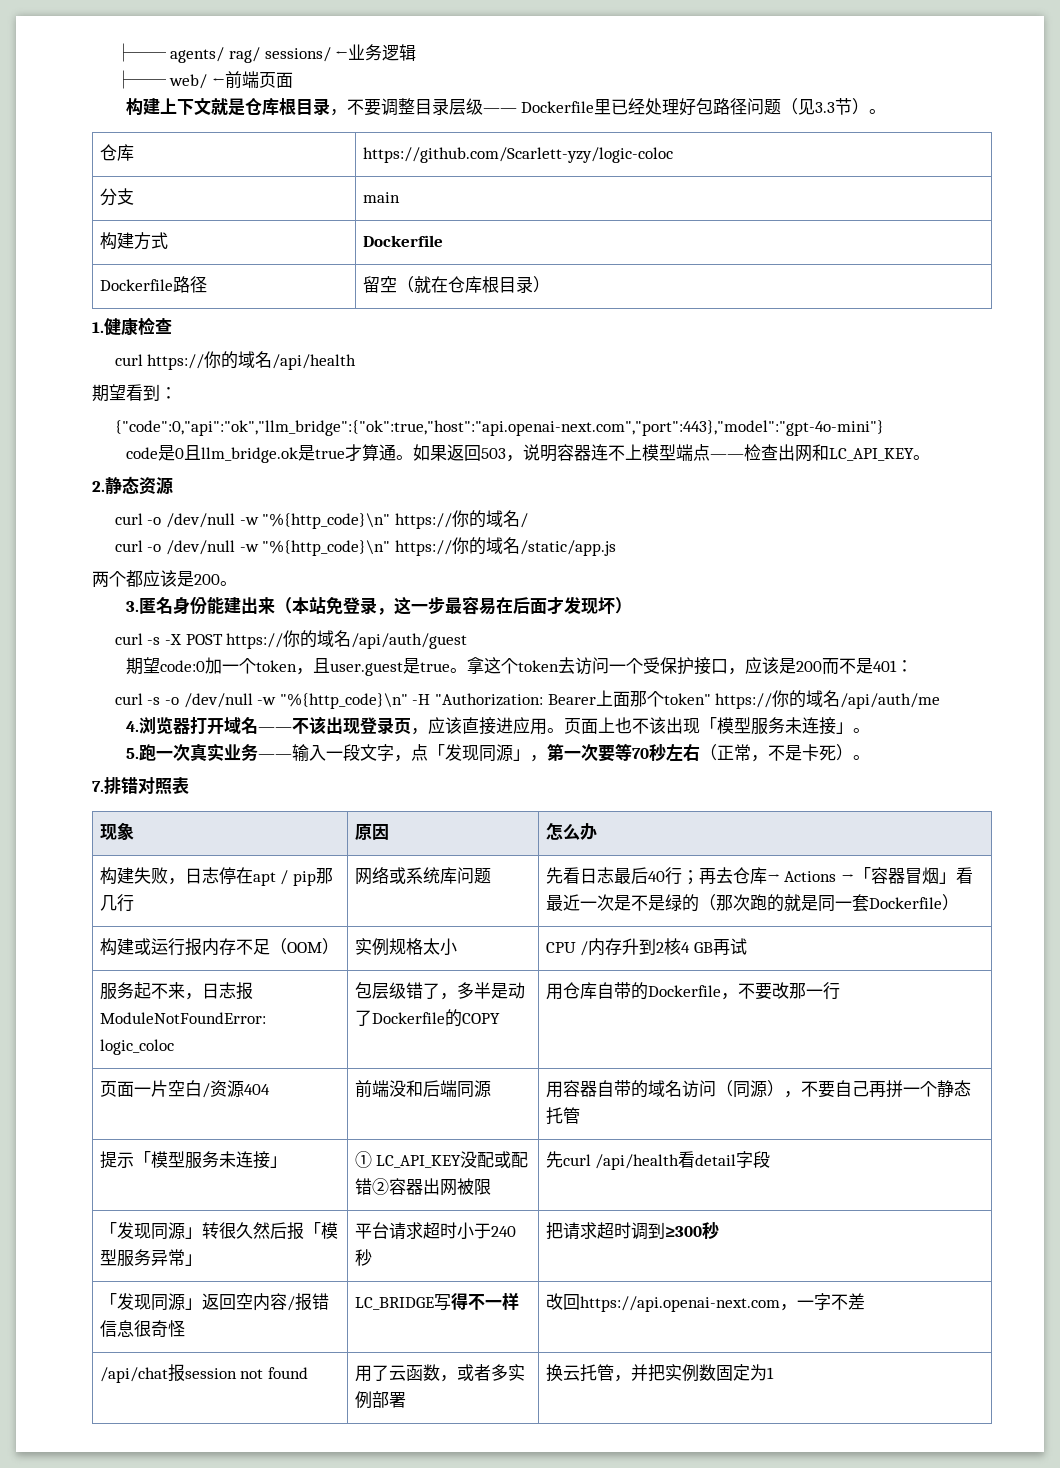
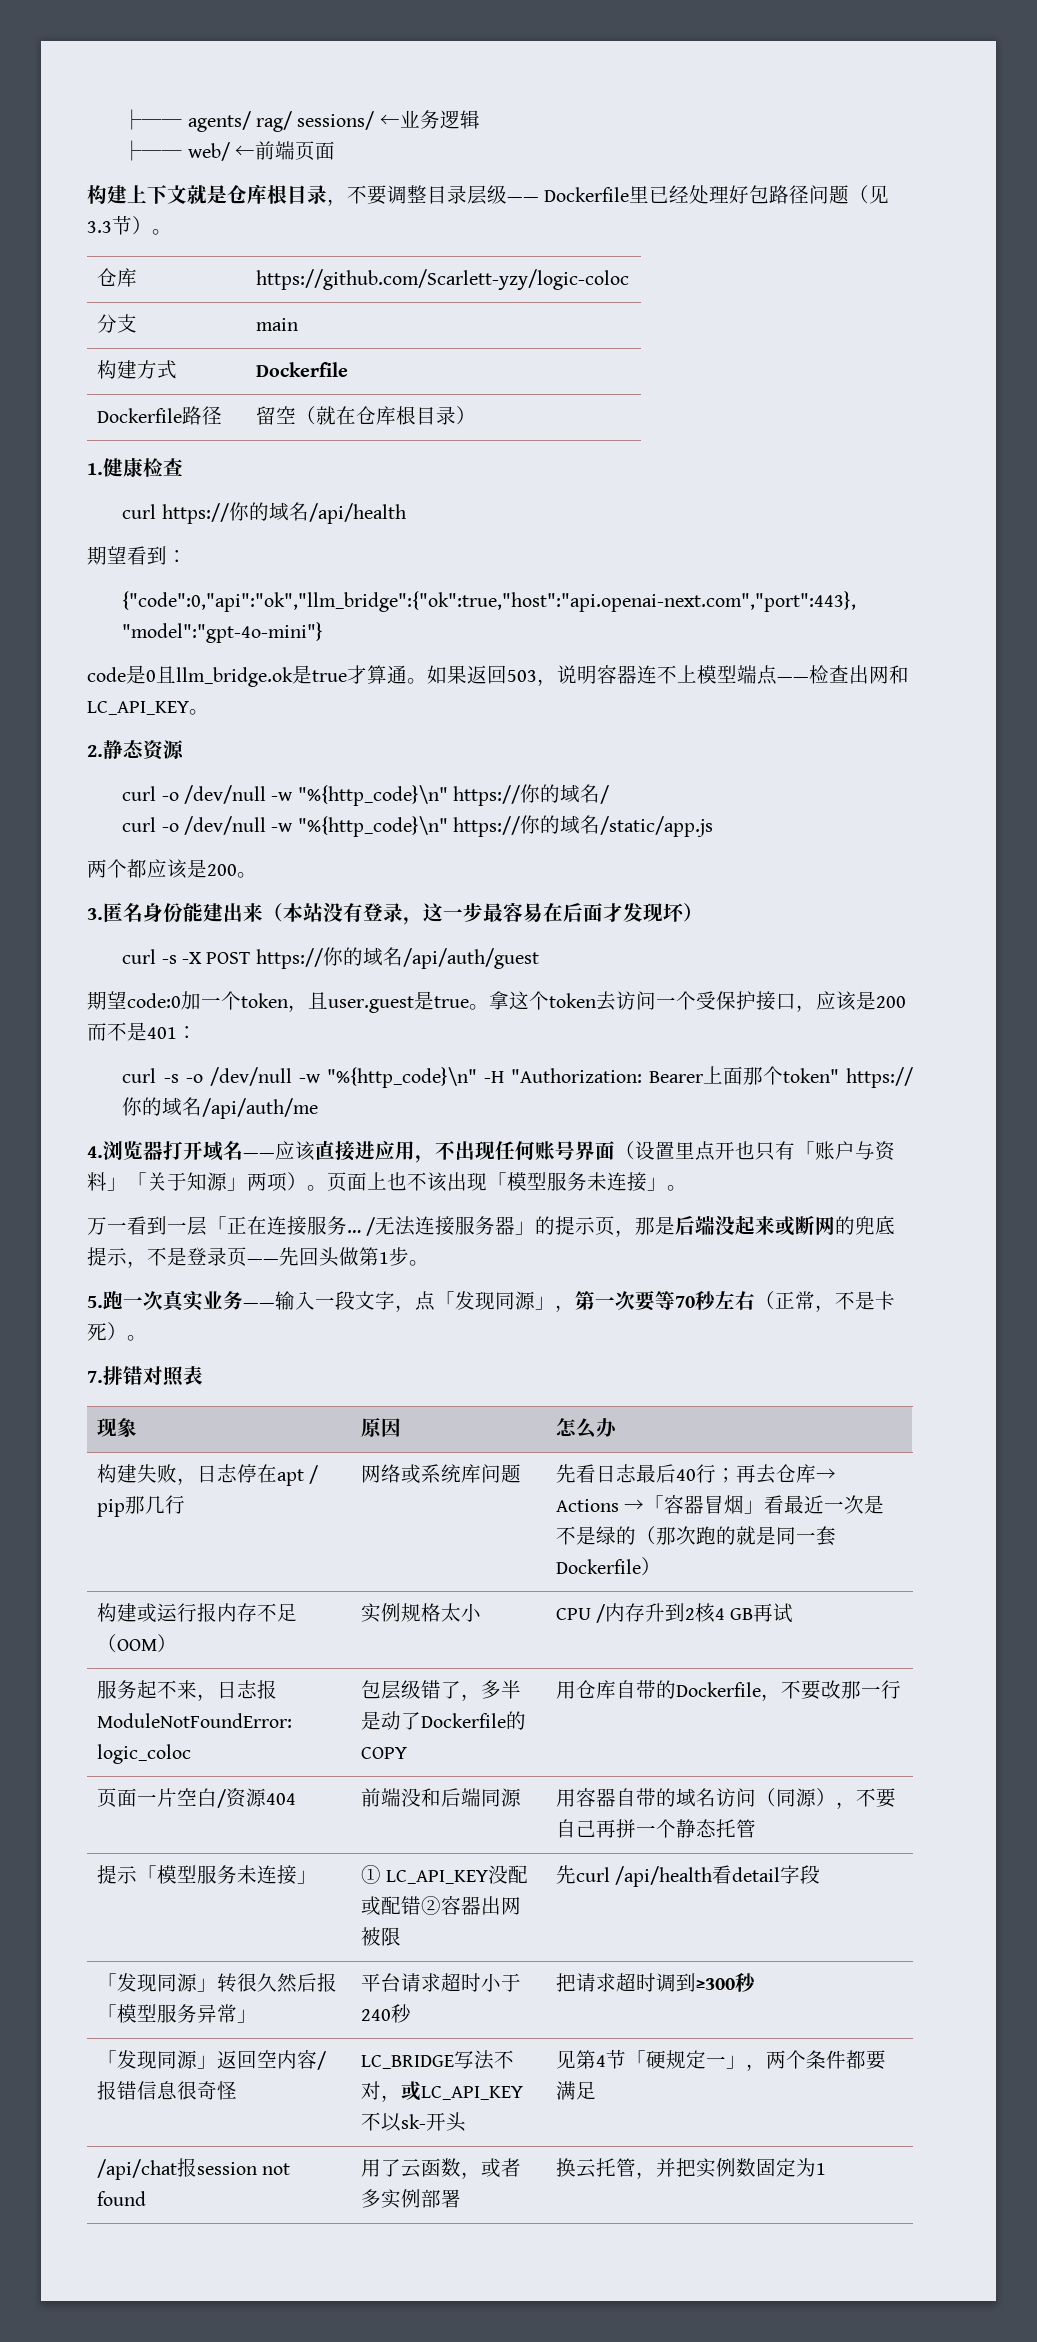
- 3.匿名身份能建出来（本站免登录，这一步最容易在后面才发现坏）
+ 3.匿名身份能建出来（本站没有登录，这一步最容易在后面才发现坏）
- 4.浏览器打开域名——不该出现登录页，应该直接进应用。
+ 4.浏览器打开域名——应该直接进应用，不出现任何账号界面（设置里点开也只有「账户与资料」「关于知源」两项）。
+ 万一看到一层「正在连接服务… /无法连接服务器」的提示页，那是后端没起来或断网的兜底提示，不是登录页——先回头做第1步。
- 「发现同源」返回空内容/报错信息很奇怪 | LC_BRIDGE写得不一样 | 改回https://api.openai-next.com，一字不差
+ 「发现同源」返回空内容/报错信息很奇怪 | LC_BRIDGE写法不对，或LC_API_KEY不以sk-开头 | 见第4节「硬规定一」，两个条件都要满足

